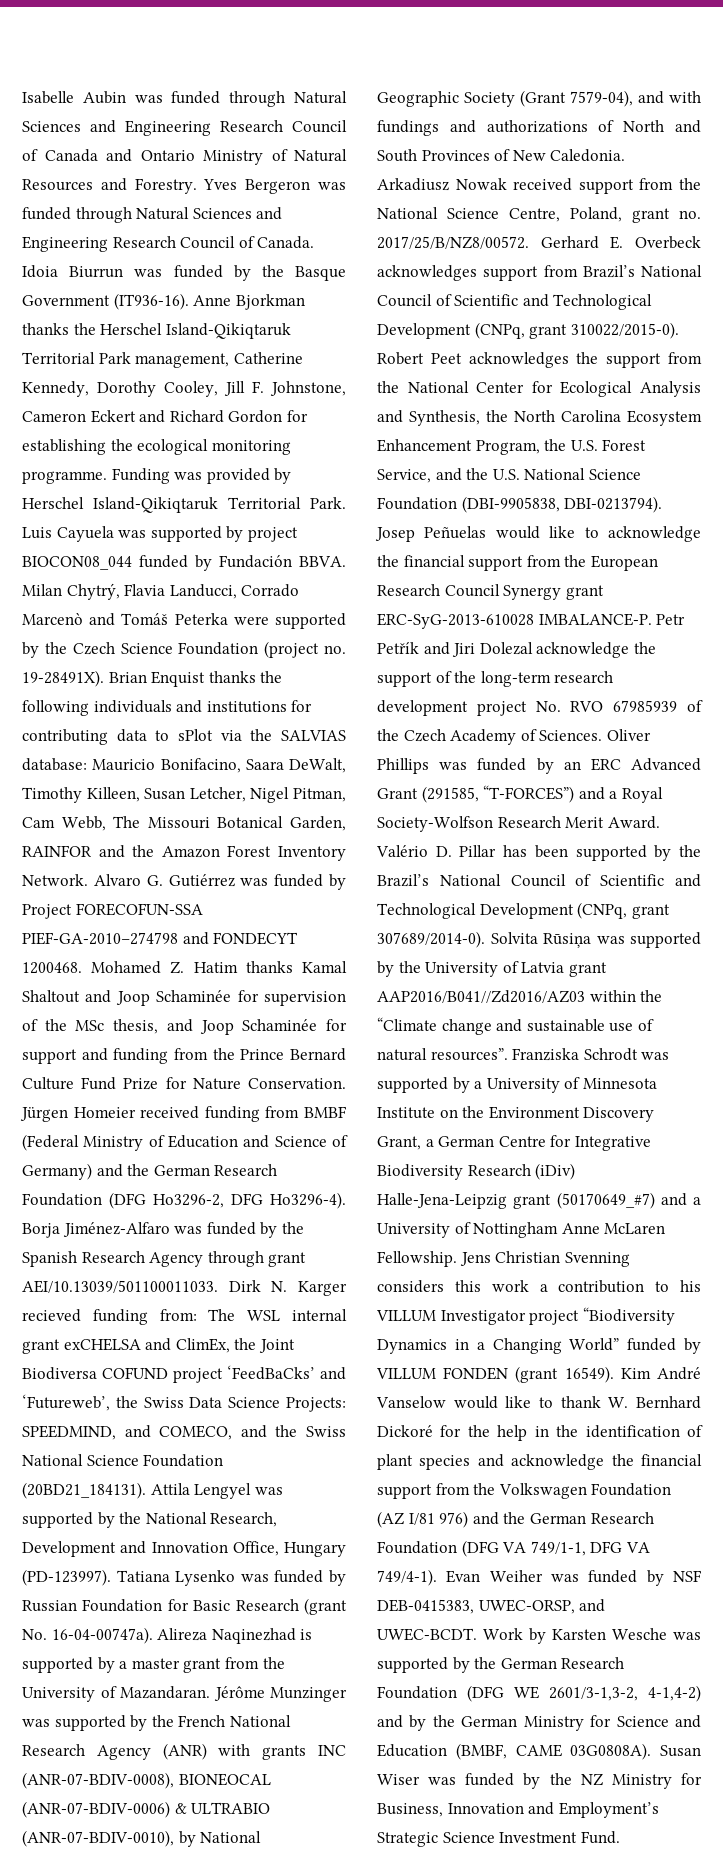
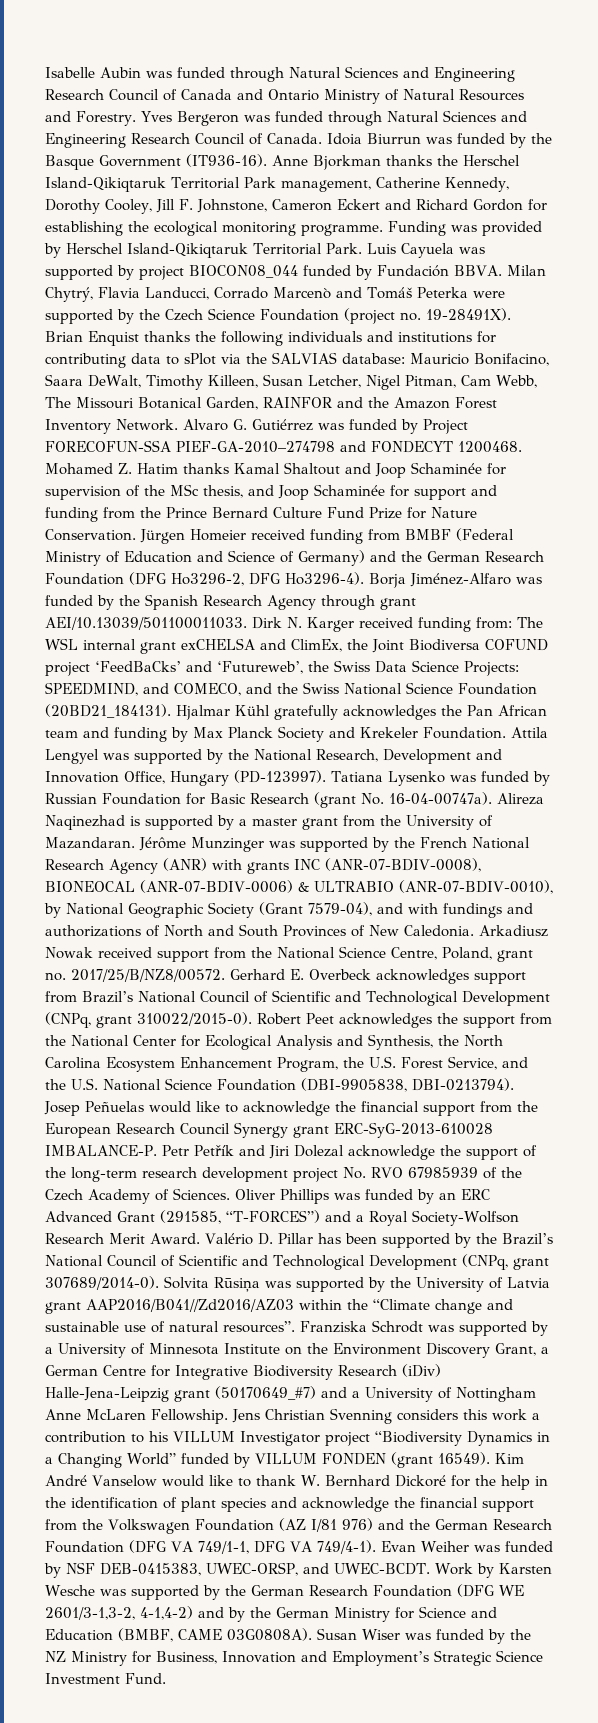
- Borja Jiménez-Alfaro was funded by the Spanish Research Agency through grant AEI/10.13039/501100011033. Dirk N. Karger recieved funding from: The WSL internal grant exCHELSA and ClimEx, the Joint Biodiversa COFUND project ‘FeedBaCks’ and ‘Futureweb’, the Swiss Data Science Projects: SPEEDMIND, and COMECO, and the Swiss National Science Foundation (20BD21_184131).
+ Borja Jiménez-Alfaro was funded by the Spanish Research Agency through grant AEI/10.13039/501100011033. Dirk N. Karger received funding from: The WSL internal grant exCHELSA and ClimEx, the Joint Biodiversa COFUND project ‘FeedBaCks’ and ‘Futureweb’, the Swiss Data Science Projects: SPEEDMIND, and COMECO, and the Swiss National Science Foundation (20BD21_184131).
+ Hjalmar Kühl gratefully acknowledges the Pan African team and funding by Max Planck Society and Krekeler Foundation.

